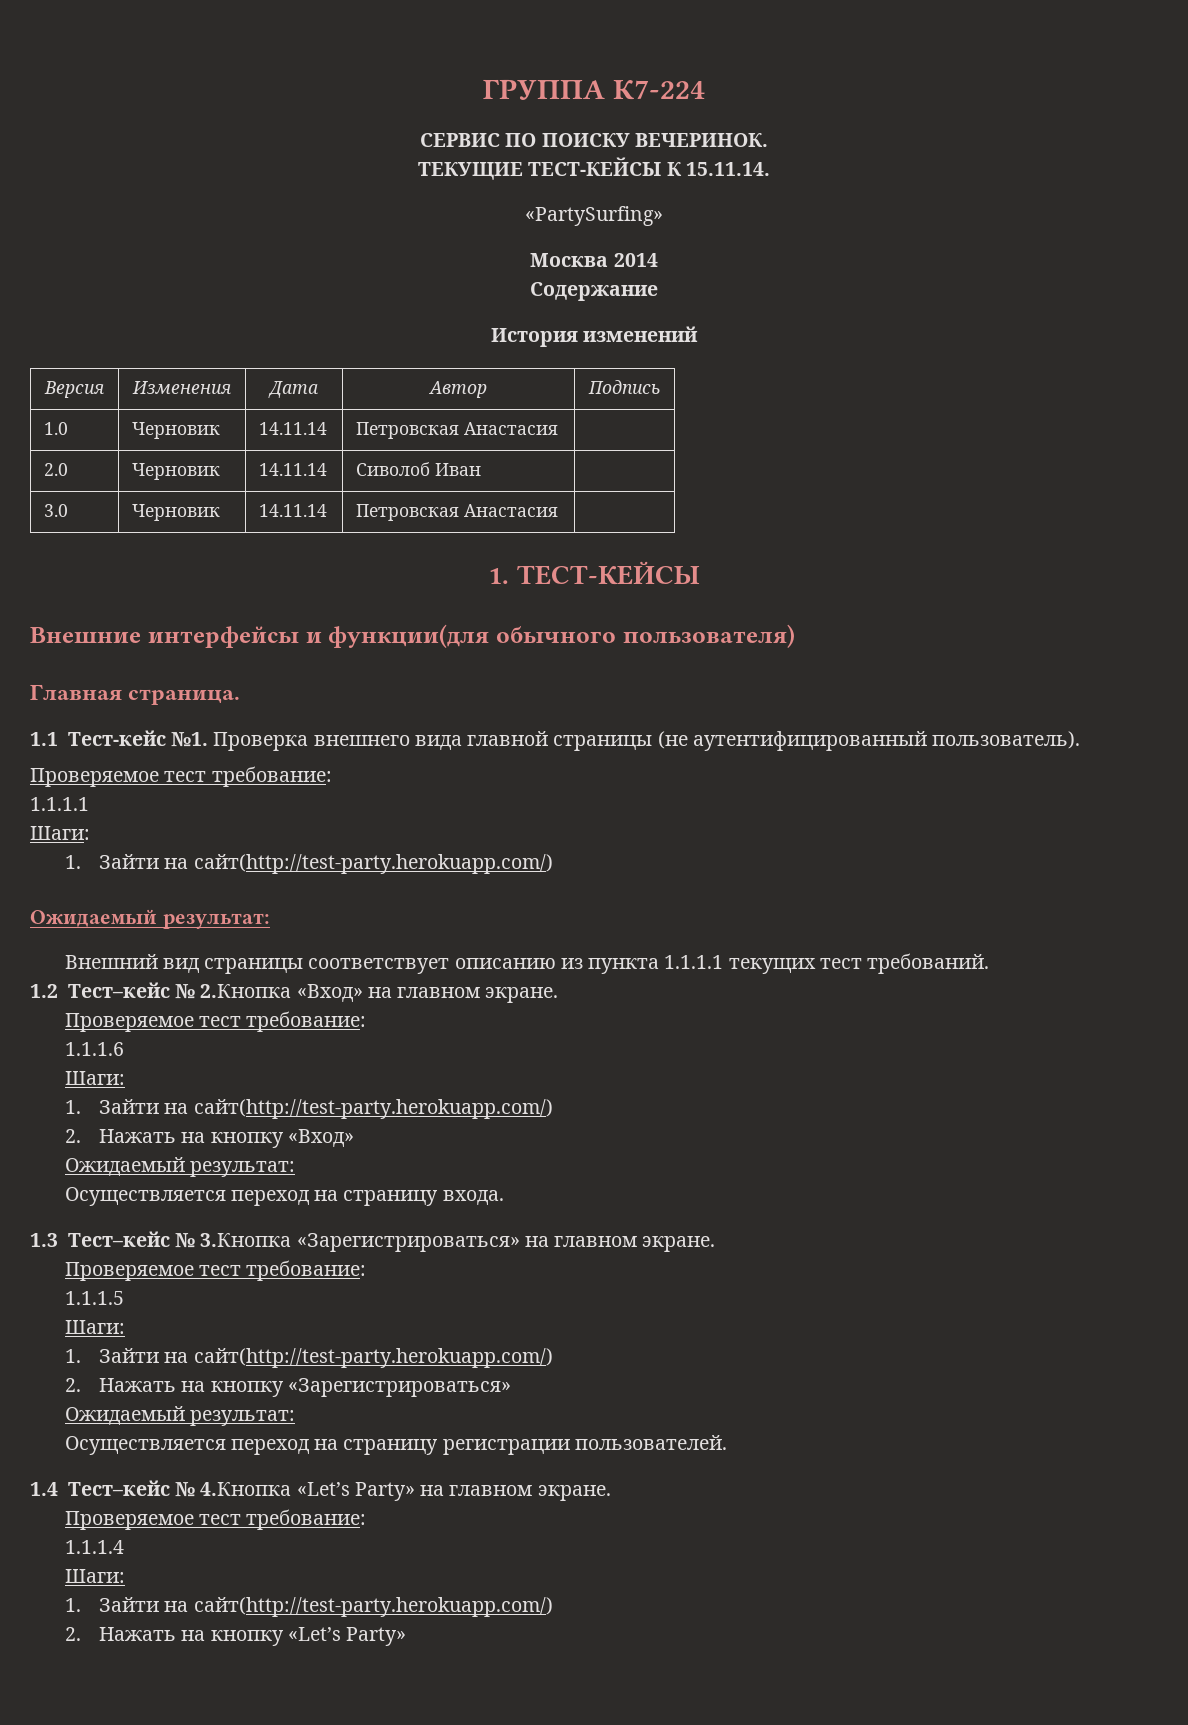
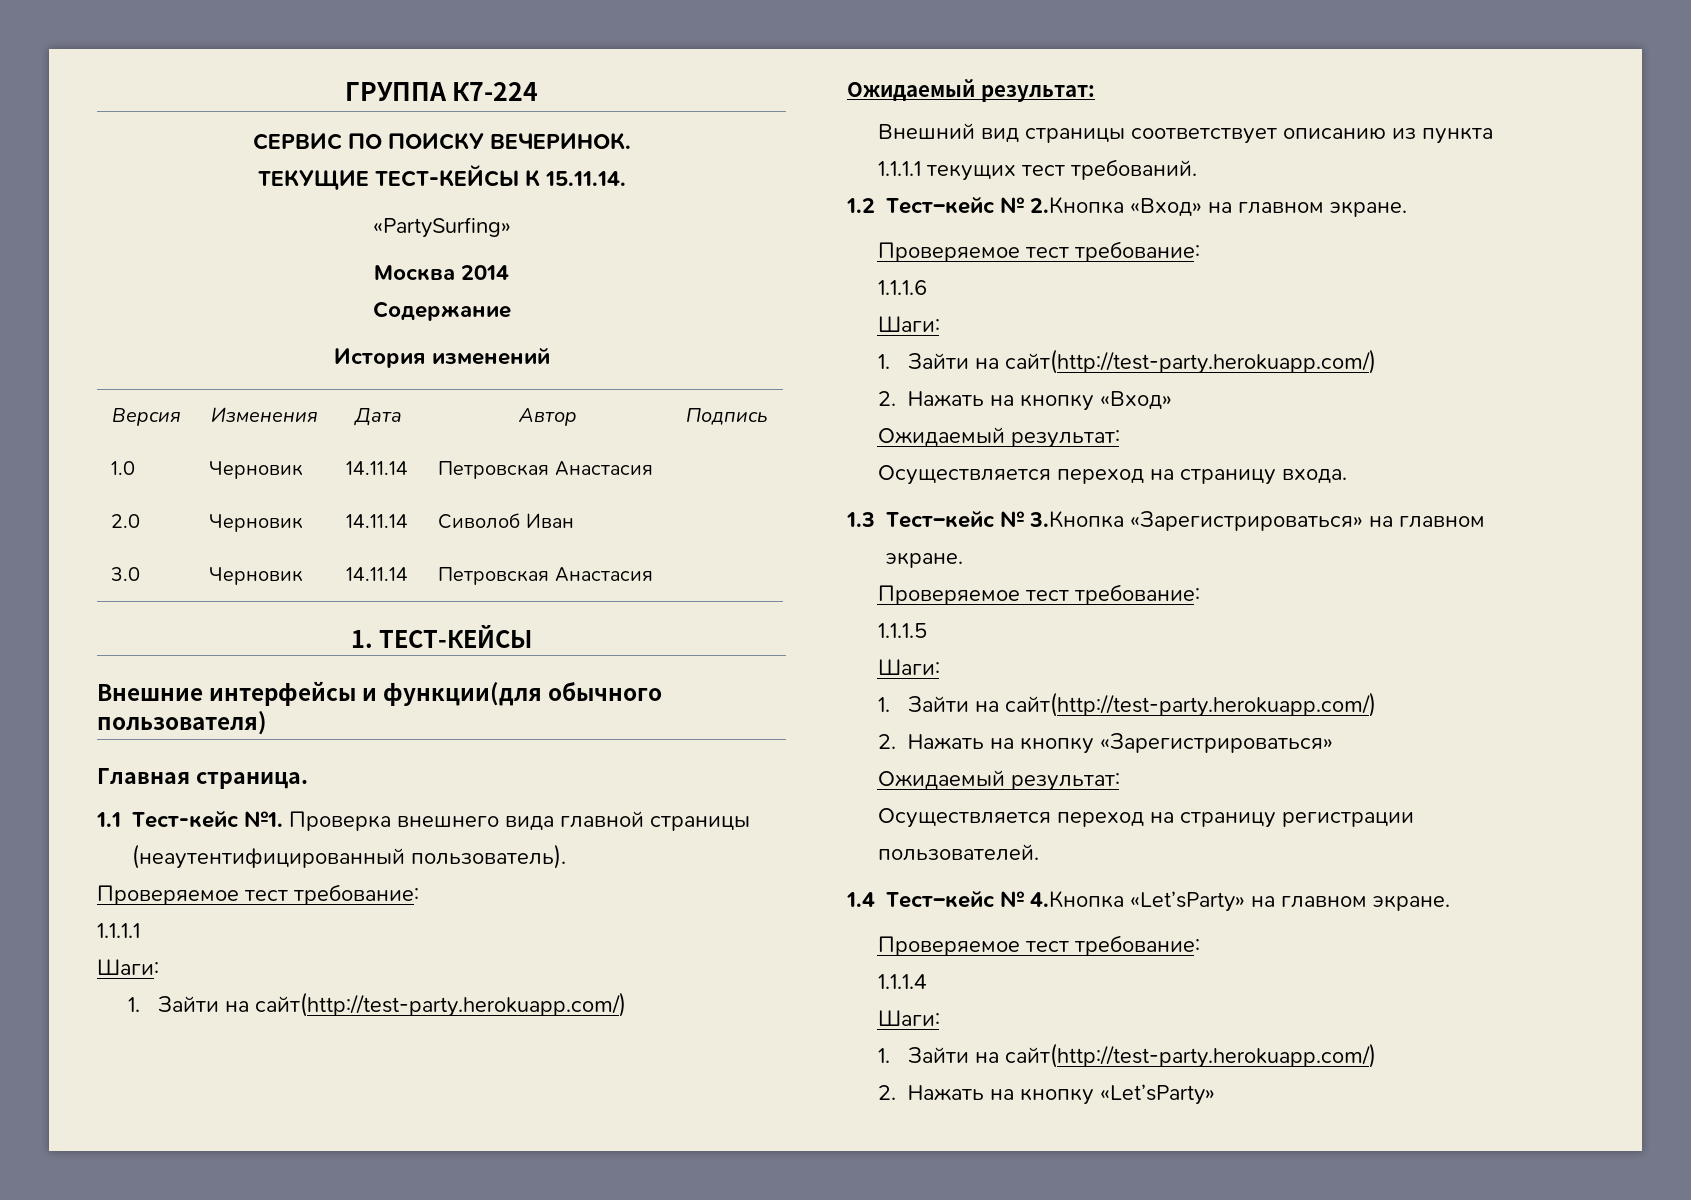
- Проверка внешнего вида главной страницы (не аутентифицированный пользователь).
+ Проверка внешнего вида главной страницы (неаутентифицированный пользователь).
- 1.4 Тест–кейс № 4.Кнопка «Let’s Party» на главном экране.
+ 1.4 Тест–кейс № 4.Кнопка «Let’sParty» на главном экране.
- 2. Нажать на кнопку «Let’s Party»
+ 2. Нажать на кнопку «Let’sParty»

